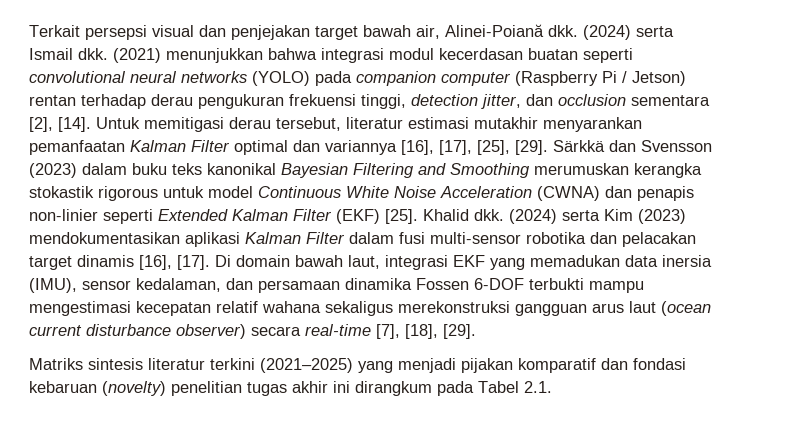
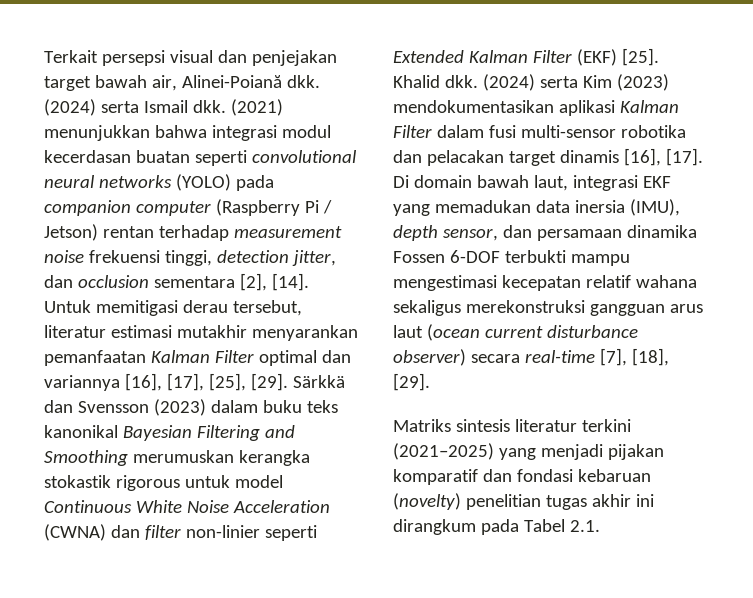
- (2021) menunjukkan bahwa integrasi modul kecerdasan buatan seperti convolutional neural networks (YOLO) pada companion computer (Raspberry Pi / Jetson) rentan terhadap derau pengukuran frekuensi tinggi, detection jitter, dan occlusion sementara [2], [14].
+ (2021) menunjukkan bahwa integrasi modul kecerdasan buatan seperti convolutional neural networks (YOLO) pada companion computer (Raspberry Pi / Jetson) rentan terhadap measurement noise frekuensi tinggi, detection jitter, dan occlusion sementara [2], [14].
- Särkkä dan Svensson (2023) dalam buku teks kanonikal Bayesian Filtering and Smoothing merumuskan kerangka stokastik rigorous untuk model Continuous White Noise Acceleration (CWNA) dan penapis non-linier seperti Extended Kalman Filter (EKF) [25].
+ Särkkä dan Svensson (2023) dalam buku teks kanonikal Bayesian Filtering and Smoothing merumuskan kerangka stokastik rigorous untuk model Continuous White Noise Acceleration (CWNA) dan filter non-linier seperti Extended Kalman Filter (EKF) [25].
- Di domain bawah laut, integrasi EKF yang memadukan data inersia (IMU), sensor kedalaman, dan persamaan dinamika Fossen 6-DOF terbukti mampu mengestimasi kecepatan relatif wahana sekaligus merekonstruksi gangguan arus laut (ocean current disturbance observer) secara real-time [7], [18], [29].
+ Di domain bawah laut, integrasi EKF yang memadukan data inersia (IMU), depth sensor, dan persamaan dinamika Fossen 6-DOF terbukti mampu mengestimasi kecepatan relatif wahana sekaligus merekonstruksi gangguan arus laut (ocean current disturbance observer) secara real-time [7], [18], [29].

